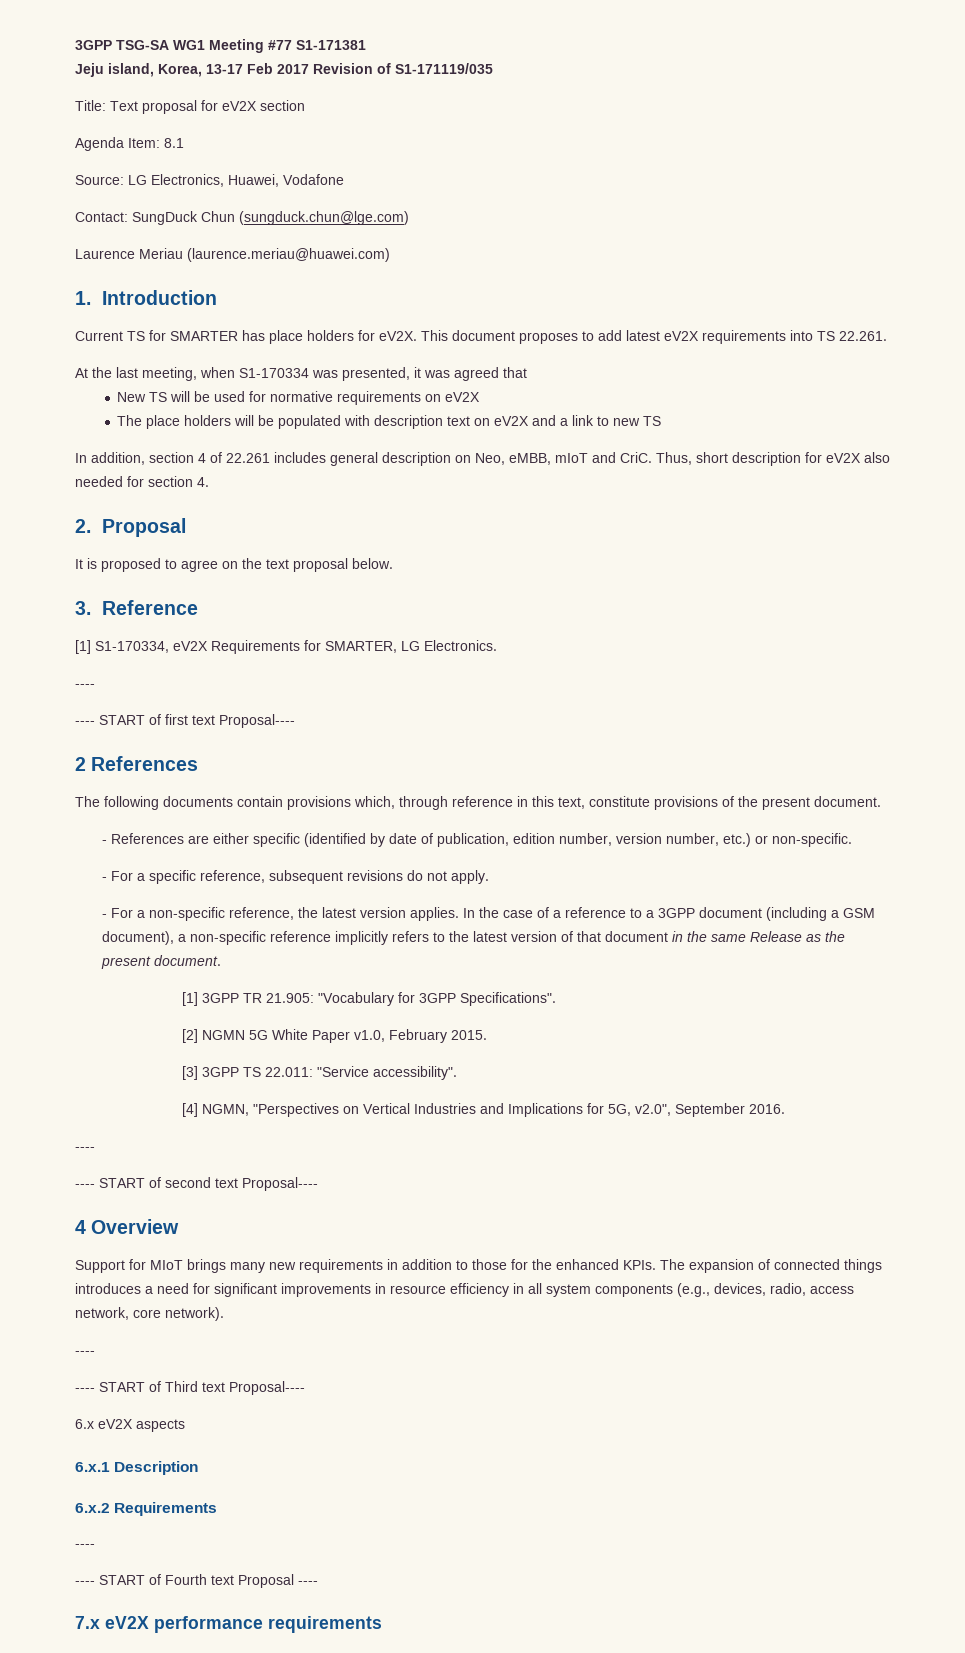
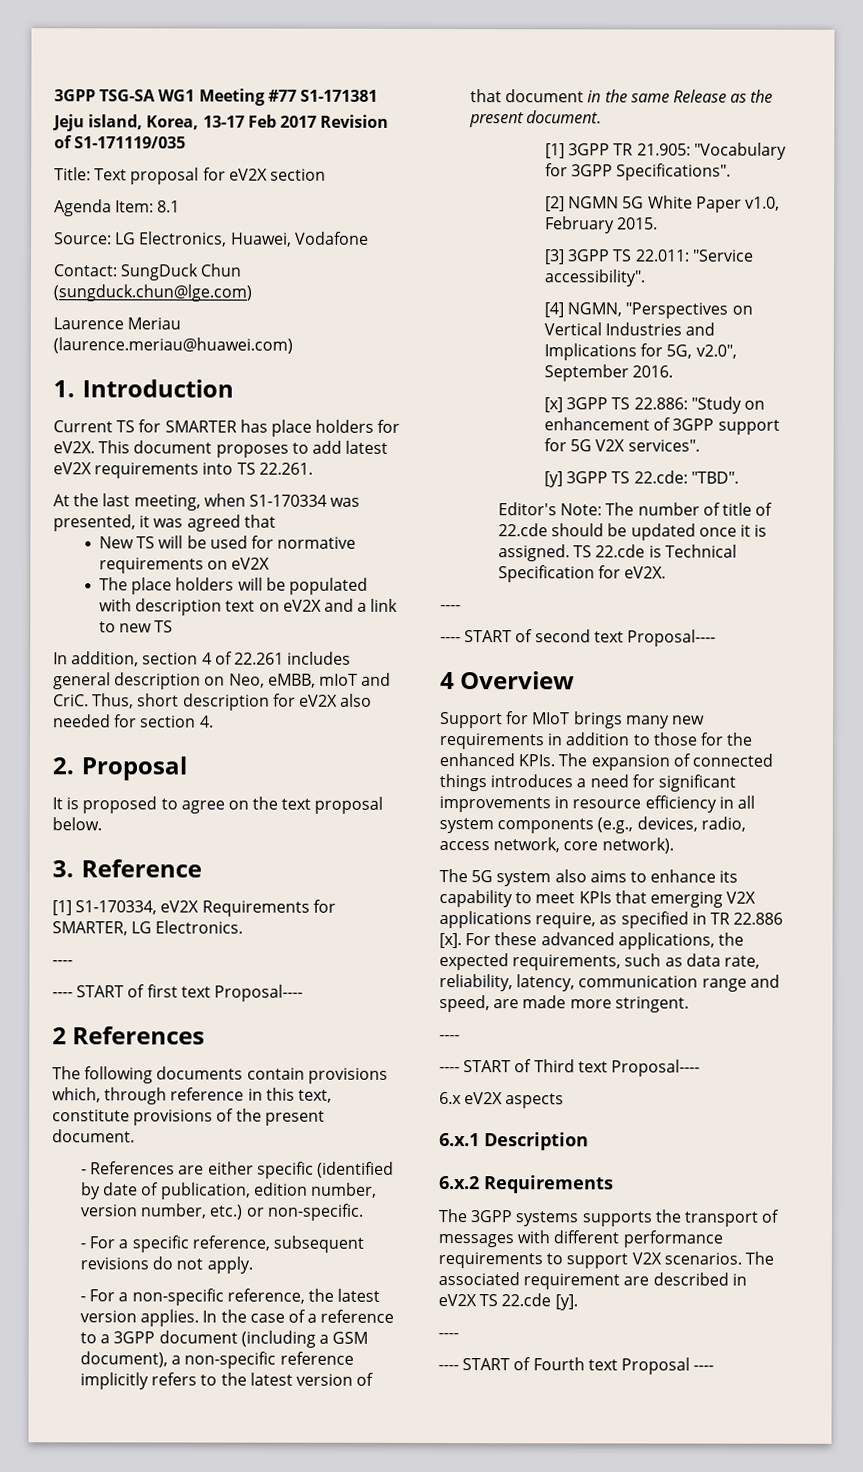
+ [x] 3GPP TS 22.886: "Study on enhancement of 3GPP support for 5G V2X services".
+ [y] 3GPP TS 22.cde: "TBD".
+ Editor's Note: The number of title of 22.cde should be updated once it is assigned. TS 22.cde is Technical Specification for eV2X.
+ The 5G system also aims to enhance its capability to meet KPIs that emerging V2X applications require, as specified in TR 22.886 [x]. For these advanced applications, the expected requirements, such as data rate, reliability, latency, communication range and speed, are made more stringent.
+ The 3GPP systems supports the transport of messages with different performance requirements to support V2X scenarios. The associated requirement are described in eV2X TS 22.cde [y].
- 7.x eV2X performance requirements

